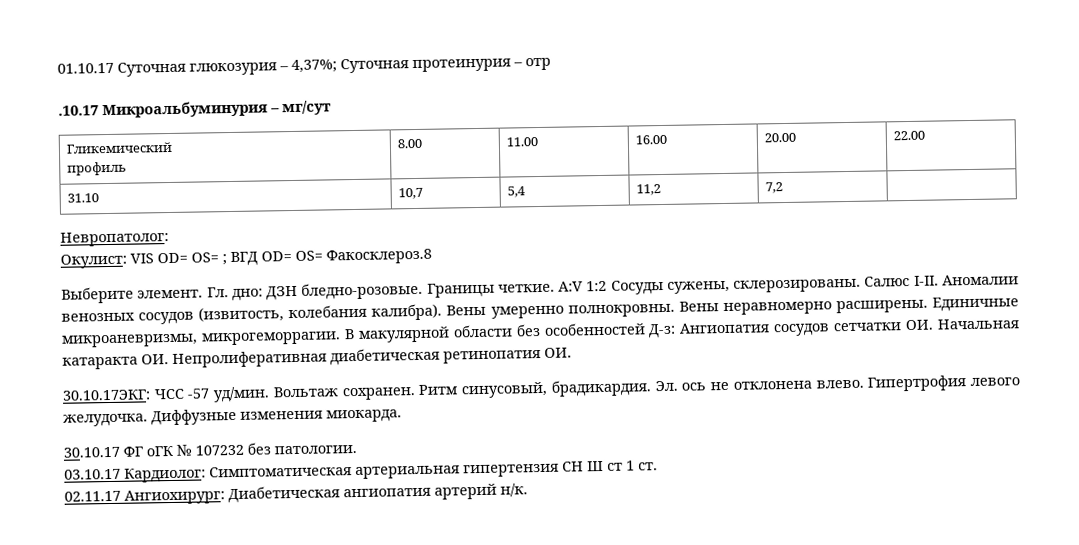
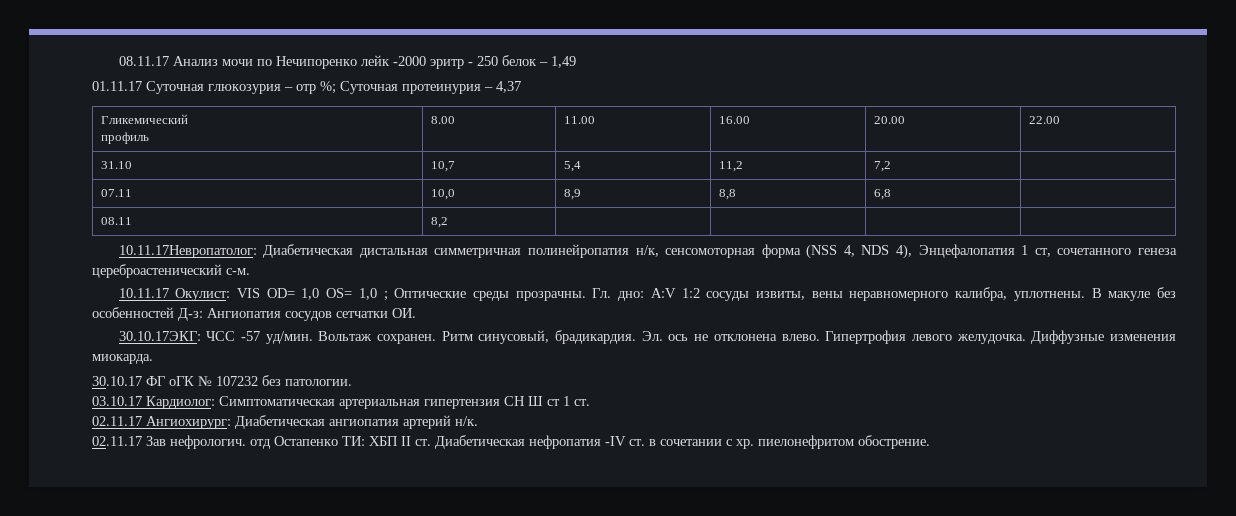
- 01.10.17 Суточная глюкозурия – 4,37%; Суточная протеинурия – отр
- .10.17 Микроальбуминурия – мг/сут
+ 08.11.17 Анализ мочи по Нечипоренко лейк -2000 эритр - 250 белок – 1,49
+ 01.11.17 Суточная глюкозурия – отр %; Суточная протеинурия – 4,37
- Невропатолог:
- Окулист: VIS OD= OS= ; ВГД OD= OS= Факосклероз.8
- Выберите элемент. Гл. дно: ДЗН бледно-розовые. Границы четкие. А:V 1:2 Сосуды сужены, склерозированы. Салюс I-II. Аномалии венозных сосудов (извитость, колебания калибра). Вены умеренно полнокровны. Вены неравномерно расширены. Единичные микроаневризмы, микрогеморрагии. В макулярной области без особенностей Д-з: Ангиопатия сосудов сетчатки ОИ. Начальная катаракта ОИ. Непролиферативная диабетическая ретинопатия ОИ.
+ 07.11 | 10,0 | 8,9 | 8,8 | 6,8 |
+ 08.11 | 8,2 | | | |
+ 10.11.17Невропатолог: Диабетическая дистальная симметричная полинейропатия н/к, сенсомоторная форма (NSS 4, NDS 4), Энцефалопатия 1 ст, сочетанного генеза цереброастенический с-м.
+ 10.11.17 Окулист: VIS OD= 1,0 OS= 1,0 ; Оптические среды прозрачны. Гл. дно: А:V 1:2 сосуды извиты, вены неравномерного калибра, уплотнены. В макуле без особенностей Д-з: Ангиопатия сосудов сетчатки ОИ.
+ 02.11.17 Зав нефрологич. отд Остапенко ТИ: ХБП II ст. Диабетическая нефропатия -IV ст. в сочетании с хр. пиелонефритом обострение.

